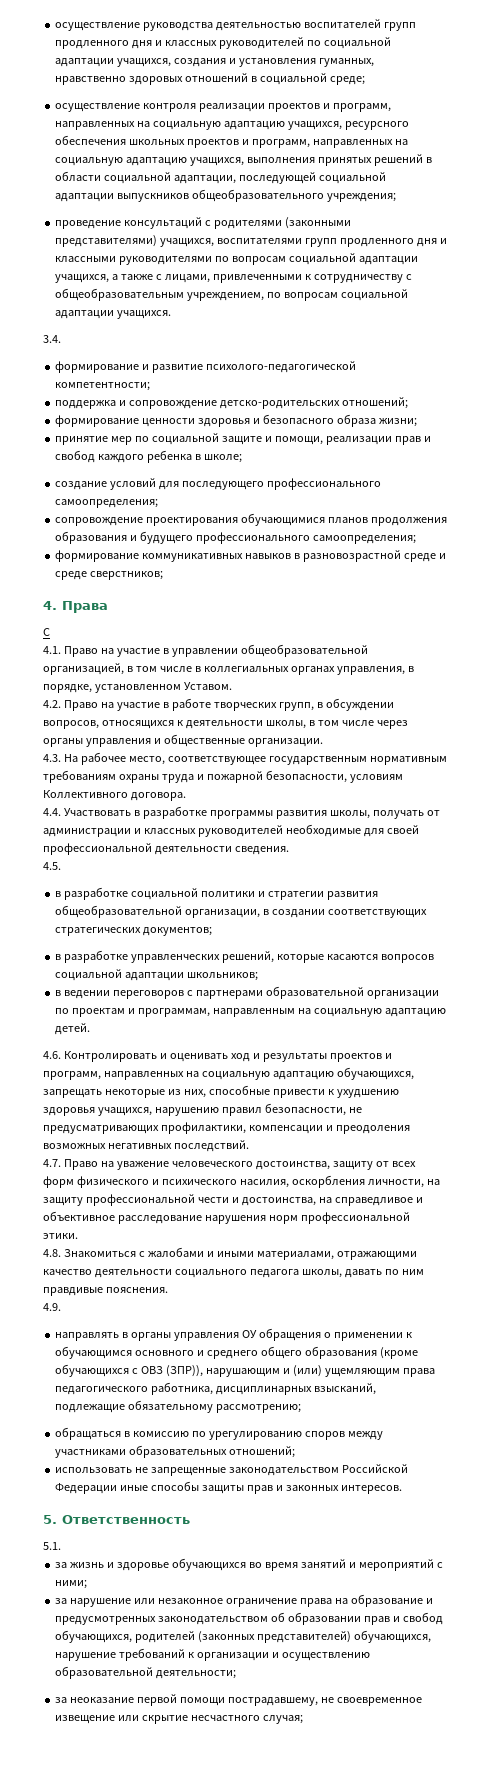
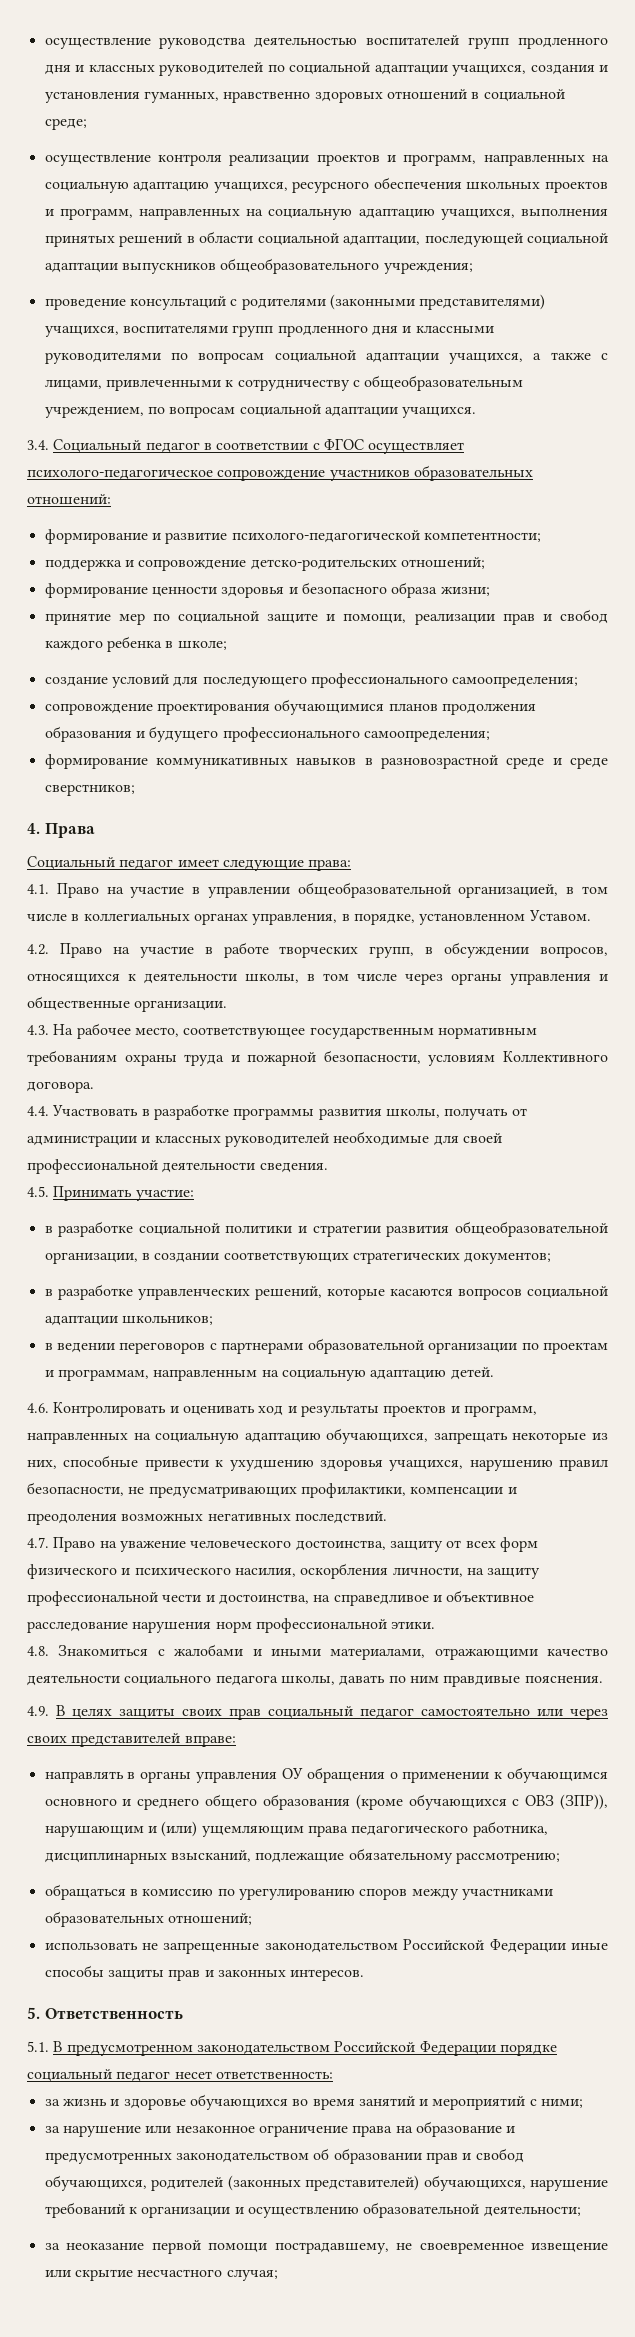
- 3.4.
+ 3.4. Социальный педагог в соответствии с ФГОС осуществляет психолого-педагогическое сопровождение участников образовательных отношений:
- С
+ Социальный педагог имеет следующие права:
- 4.5.
+ 4.5. Принимать участие:
- 4.9.
+ 4.9. В целях защиты своих прав социальный педагог самостоятельно или через своих представителей вправе:
- 5.1.
+ 5.1. В предусмотренном законодательством Российской Федерации порядке социальный педагог несет ответственность:

